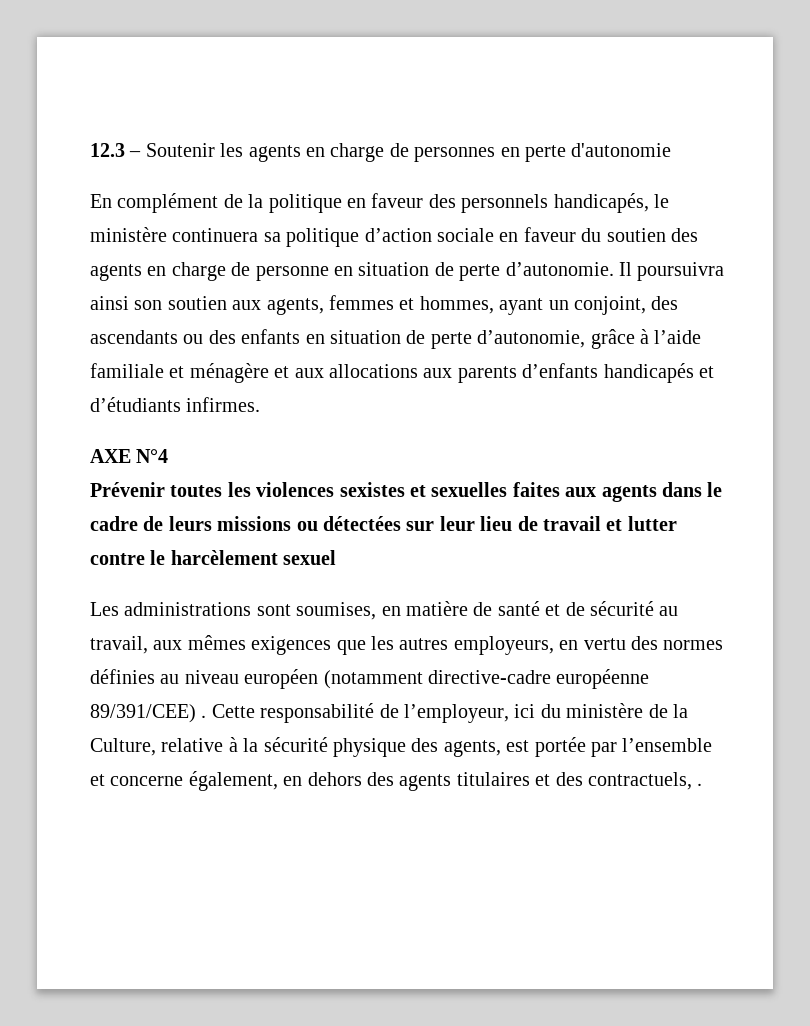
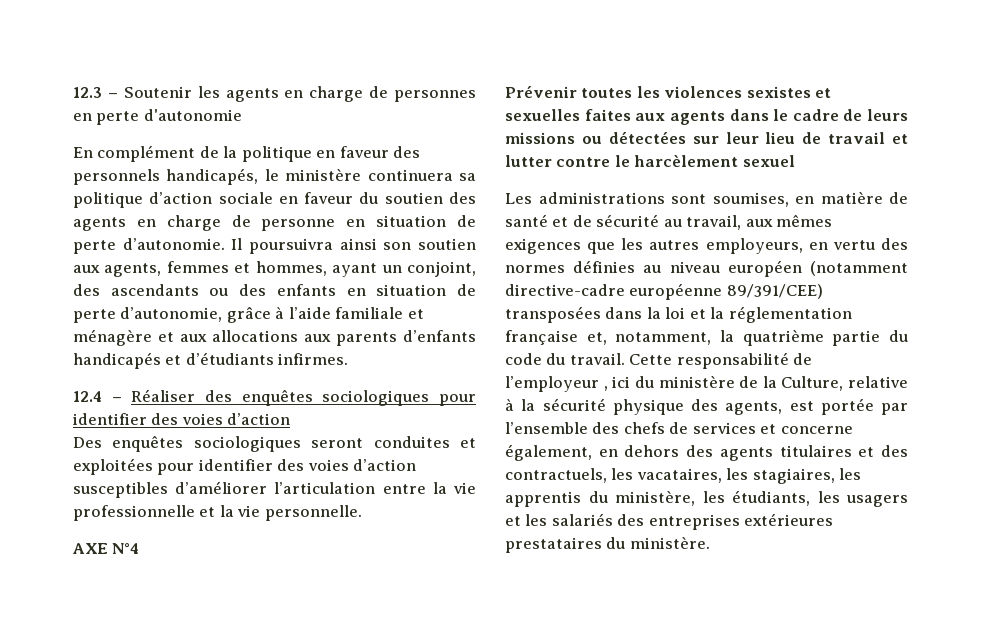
+ 12.4 – Réaliser des enquêtes sociologiques pour identifier des voies d’action
+ Des enquêtes sociologiques seront conduites et exploitées pour identifier des voies d’action susceptibles d’améliorer l’articulation entre la vie professionnelle et la vie personnelle.
- Les administrations sont soumises, en matière de santé et de sécurité au travail, aux mêmes exigences que les autres employeurs, en vertu des normes définies au niveau européen (notamment directive-cadre européenne 89/391/CEE) .
+ Les administrations sont soumises, en matière de santé et de sécurité au travail, aux mêmes exigences que les autres employeurs, en vertu des normes définies au niveau européen (notamment directive-cadre européenne 89/391/CEE) transposées dans la loi et la réglementation française et, notamment, la quatrième partie du code du travail.
- Cette responsabilité de l’employeur, ici du ministère de la Culture, relative à la sécurité physique des agents, est portée par l’ensemble et concerne également, en dehors des agents titulaires et des contractuels, .
+ Cette responsabilité de l’employeur , ici du ministère de la Culture, relative à la sécurité physique des agents, est portée par l’ensemble des chefs de services et concerne également, en dehors des agents titulaires et des contractuels, les vacataires, les stagiaires, les apprentis du ministère, les étudiants, les usagers et les salariés des entreprises extérieures prestataires du ministère.

